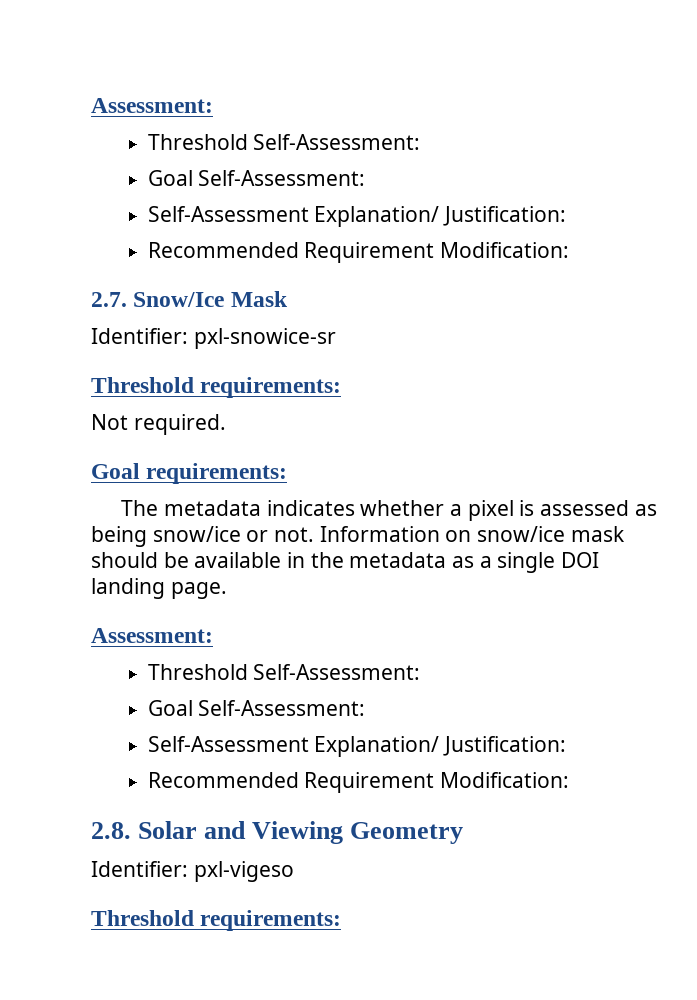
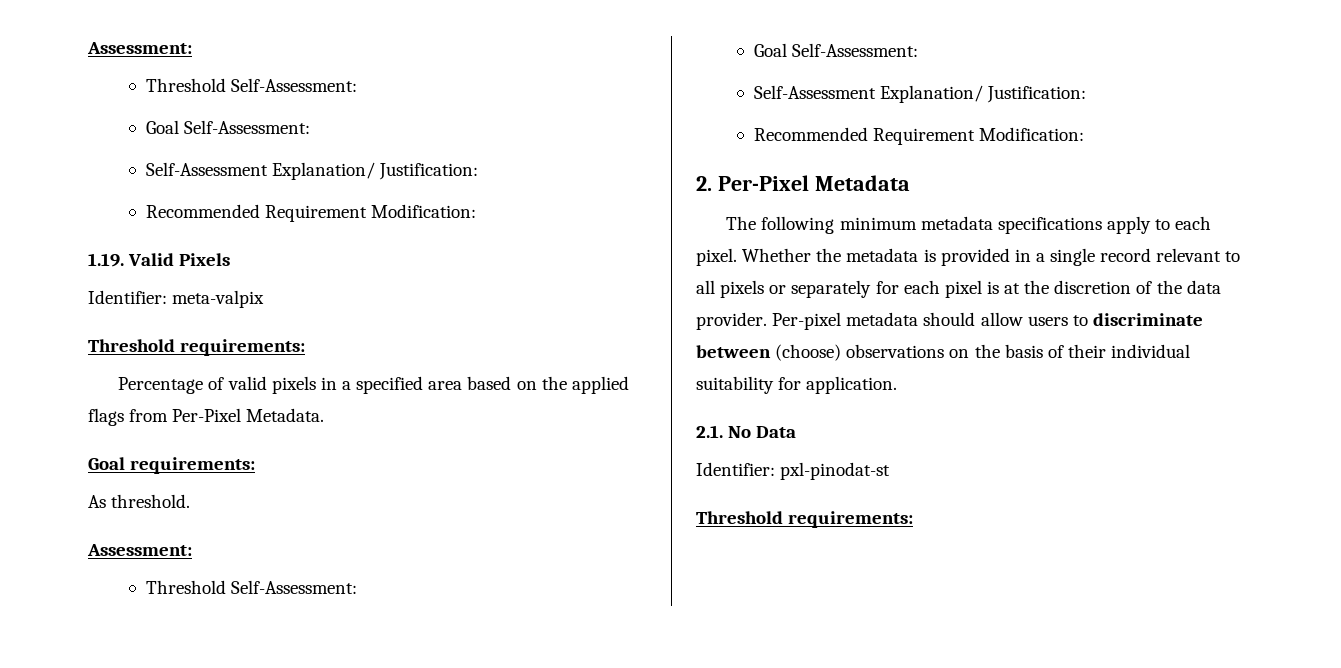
- 2.7. Snow/Ice Mask
- Identifier: pxl-snowice-sr
+ 1.19. Valid Pixels
+ Identifier: meta-valpix
- Not required.
+ Percentage of valid pixels in a specified area based on the applied flags from Per-Pixel Metadata.
  Goal requirements:
- The metadata indicates whether a pixel is assessed as being snow/ice or not. Information on snow/ice mask should be available in the metadata as a single DOI landing page.
+ As threshold.
- 2.8. Solar and Viewing Geometry
- Identifier: pxl-vigeso
+ 2. Per-Pixel Metadata
+ The following minimum metadata specifications apply to each pixel. Whether the metadata is provided in a single record relevant to all pixels or separately for each pixel is at the discretion of the data provider. Per-pixel metadata should allow users to discriminate between (choose) observations on the basis of their individual suitability for application.
+ 2.1. No Data
+ Identifier: pxl-pinodat-st

